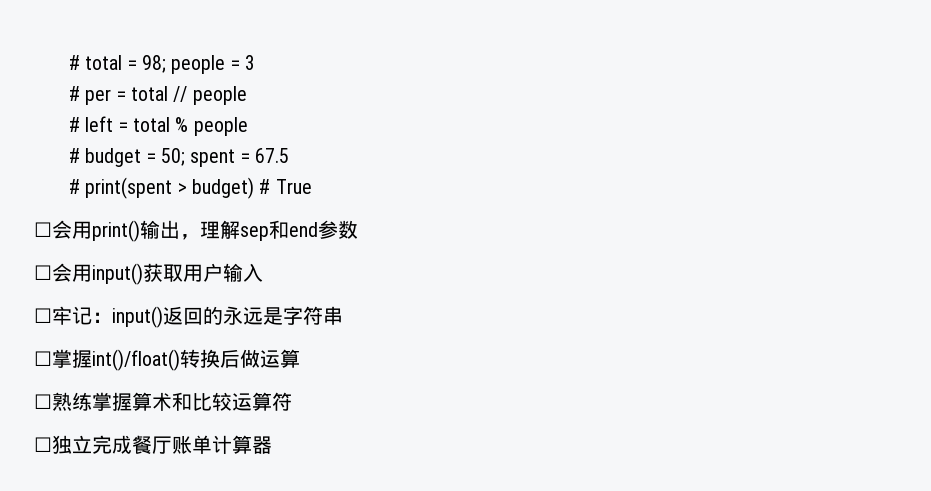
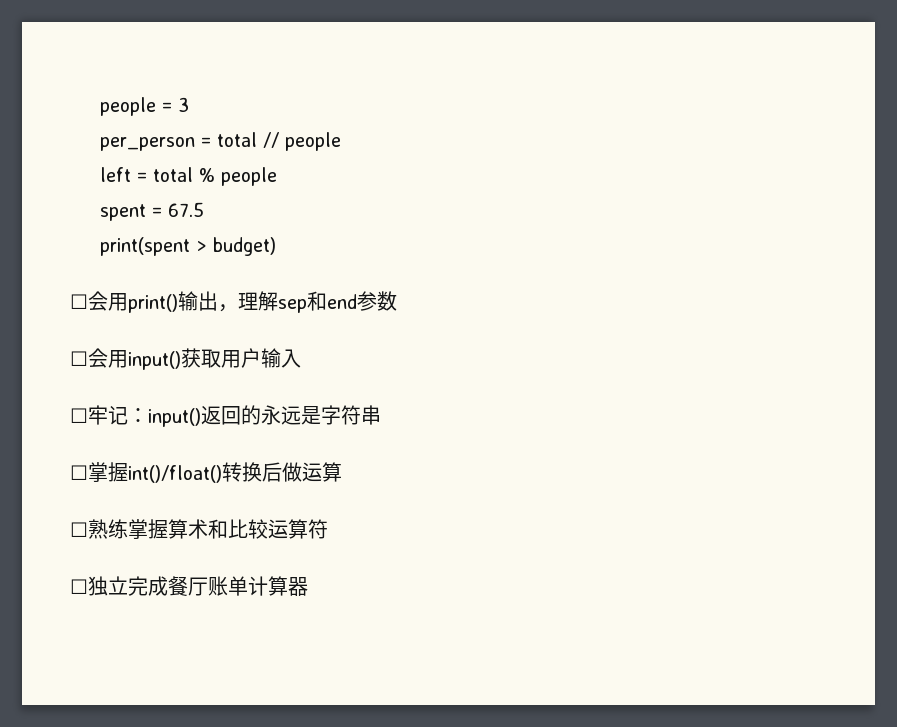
- # total = 98; people = 3
+ people = 3
- # per = total // people
+ per_person = total // people
- # left = total % people
+ left = total % people
- # budget = 50; spent = 67.5
+ spent = 67.5
- # print(spent > budget) # True
+ print(spent > budget)

